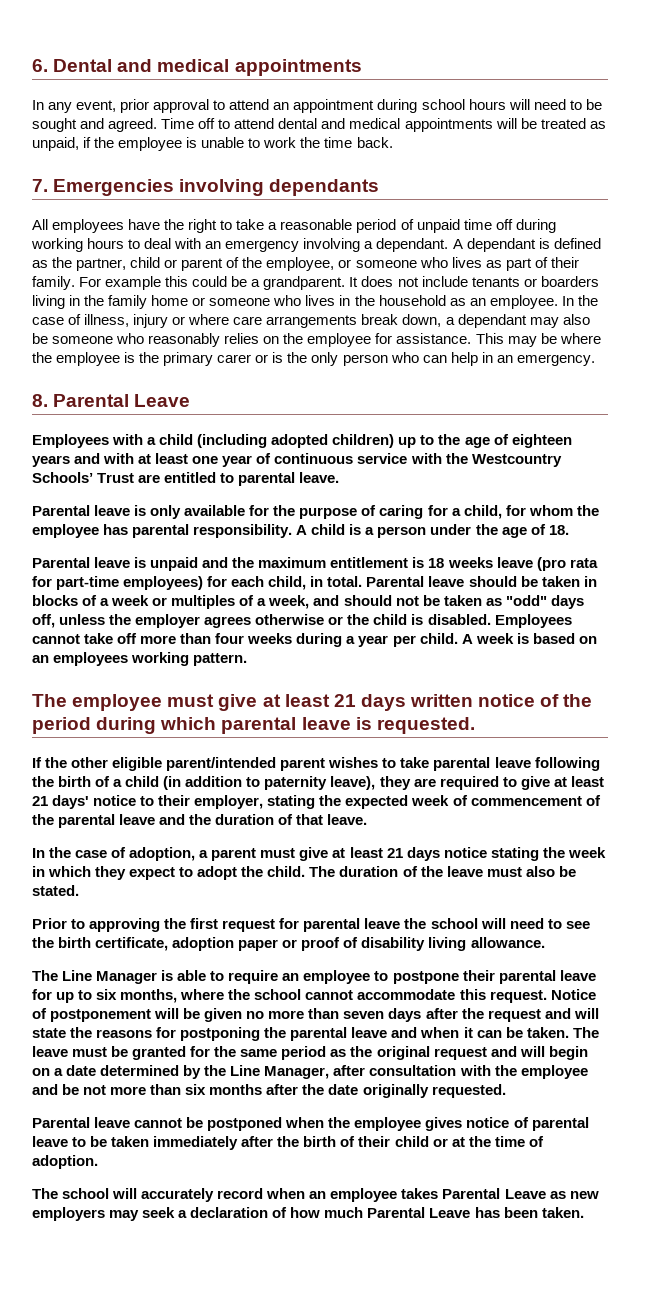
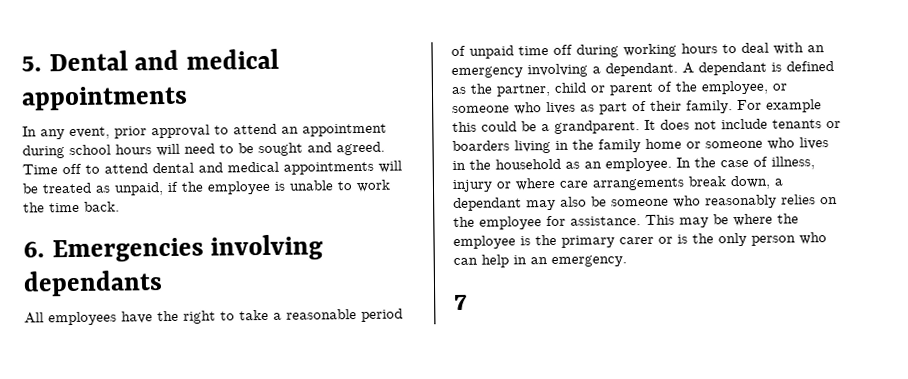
- 6. Dental and medical appointments
+ 5. Dental and medical appointments
- 7. Emergencies involving dependants
+ 6. Emergencies involving dependants
- 8. Parental Leave
- Employees with a child (including adopted children) up to the age of eighteen years and with at least one year of continuous service with the Westcountry Schools’ Trust are entitled to parental leave.
- Parental leave is only available for the purpose of caring for a child, for whom the employee has parental responsibility. A child is a person under the age of 18.
- Parental leave is unpaid and the maximum entitlement is 18 weeks leave (pro rata for part-time employees) for each child, in total. Parental leave should be taken in blocks of a week or multiples of a week, and should not be taken as "odd" days off, unless the employer agrees otherwise or the child is disabled. Employees cannot take off more than four weeks during a year per child. A week is based on an employees working pattern.
- The employee must give at least 21 days written notice of the period during which parental leave is requested.
- If the other eligible parent/intended parent wishes to take parental leave following the birth of a child (in addition to paternity leave), they are required to give at least 21 days' notice to their employer, stating the expected week of commencement of the parental leave and the duration of that leave.
- In the case of adoption, a parent must give at least 21 days notice stating the week in which they expect to adopt the child. The duration of the leave must also be stated.
- Prior to approving the first request for parental leave the school will need to see the birth certificate, adoption paper or proof of disability living allowance.
- The Line Manager is able to require an employee to postpone their parental leave for up to six months, where the school cannot accommodate this request. Notice of postponement will be given no more than seven days after the request and will state the reasons for postponing the parental leave and when it can be taken. The leave must be granted for the same period as the original request and will begin on a date determined by the Line Manager, after consultation with the employee and be not more than six months after the date originally requested.
- Parental leave cannot be postponed when the employee gives notice of parental leave to be taken immediately after the birth of their child or at the time of adoption.
- The school will accurately record when an employee takes Parental Leave as new employers may seek a declaration of how much Parental Leave has been taken.
+ 7

